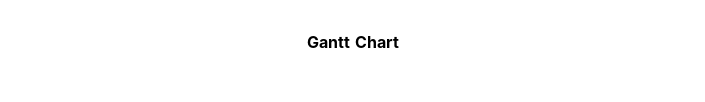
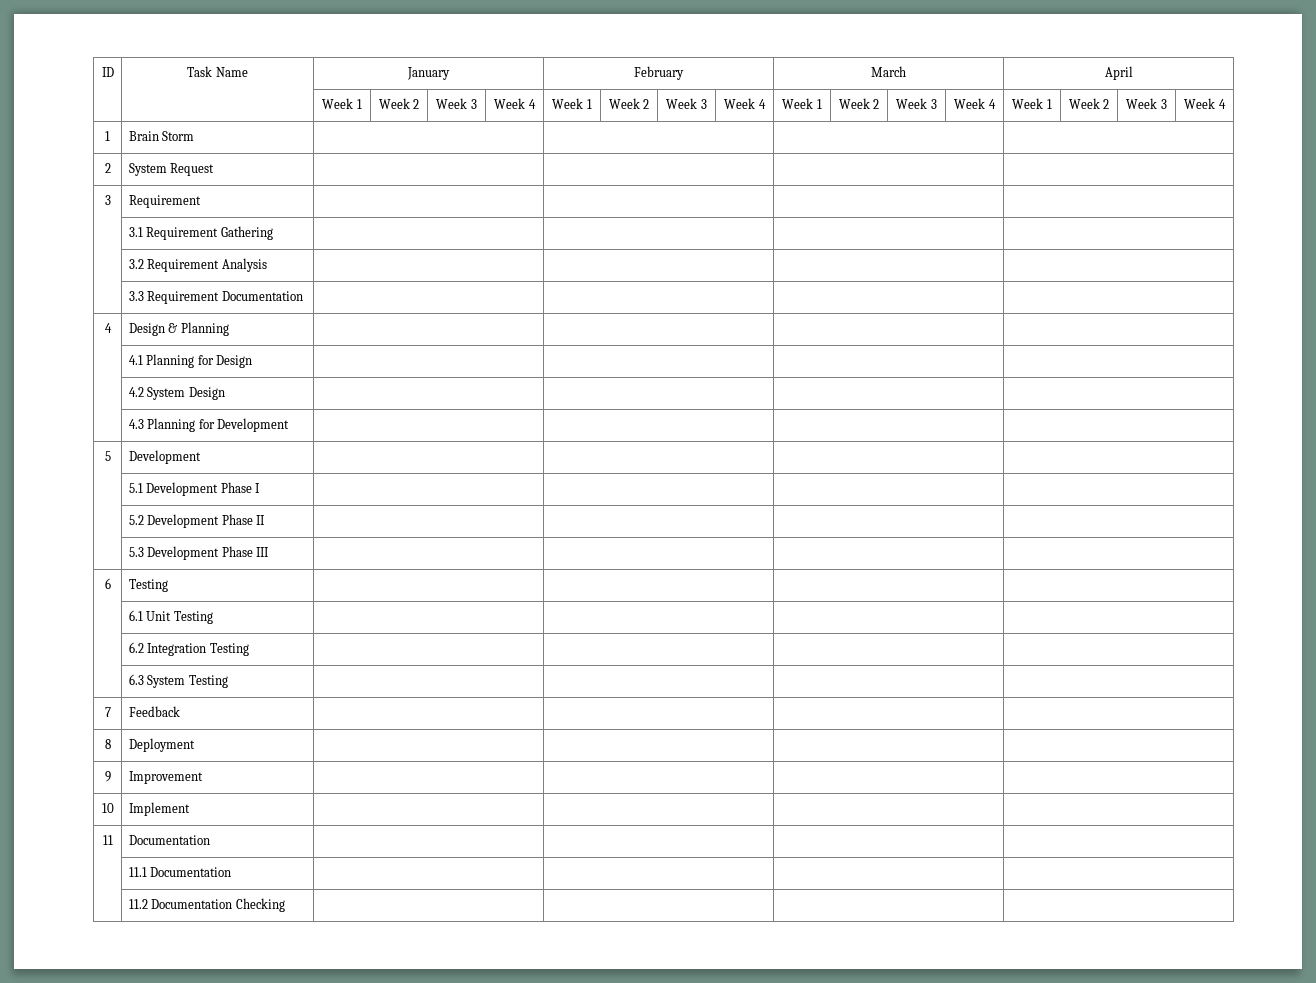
- Gantt Chart
+ ID | Task Name | January | February | March | April
+ | | Week 1 | Week 2 | Week 3 | Week 4 | Week 1 | Week 2 | Week 3 | Week 4 | Week 1 | Week 2 | Week 3 | Week 4 | Week 1 | Week 2 | Week 3 | Week 4
+ 1 | Brain Storm | | | |
+ 2 | System Request | | | |
+ 3 | Requirement | | | |
+ | 3.1 Requirement Gathering | | | |
+ | 3.2 Requirement Analysis | | | |
+ | 3.3 Requirement Documentation | | | |
+ 4 | Design & Planning | | | |
+ | 4.1 Planning for Design | | | |
+ | 4.2 System Design | | | |
+ | 4.3 Planning for Development | | | |
+ 5 | Development | | | |
+ | 5.1 Development Phase I | | | |
+ | 5.2 Development Phase II | | | |
+ | 5.3 Development Phase III | | | |
+ 6 | Testing | | | |
+ | 6.1 Unit Testing | | | |
+ | 6.2 Integration Testing | | | |
+ | 6.3 System Testing | | | |
+ 7 | Feedback | | | |
+ 8 | Deployment | | | |
+ 9 | Improvement | | | |
+ 10 | Implement | | | |
+ 11 | Documentation | | | |
+ | 11.1 Documentation | | | |
+ | 11.2 Documentation Checking | | | |

